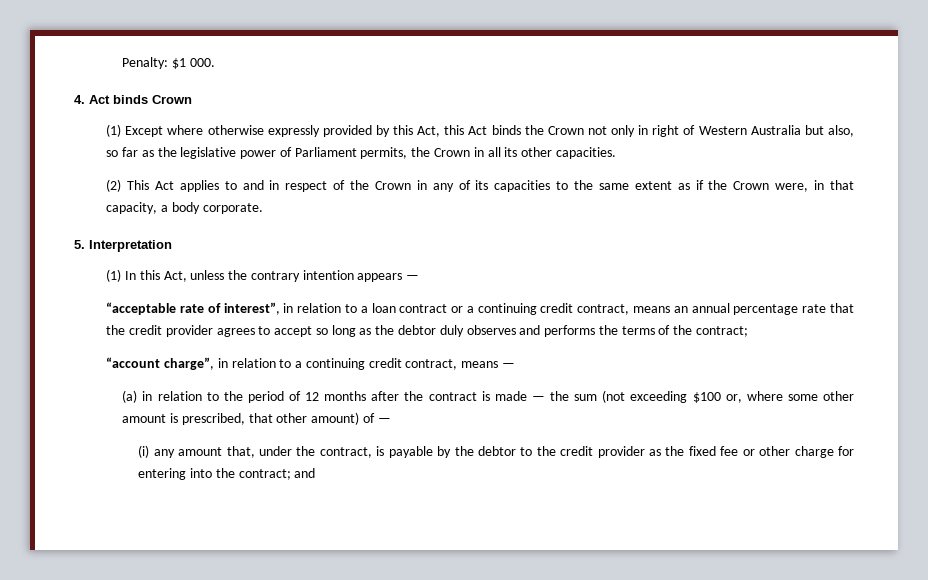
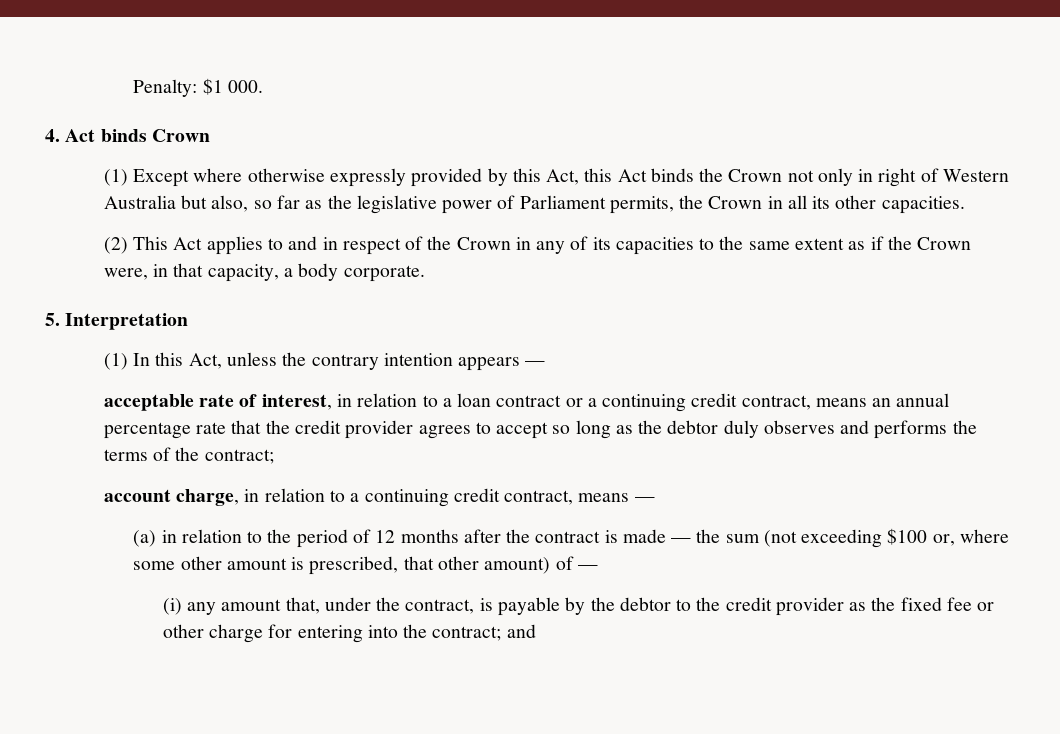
- “acceptable rate of interest”, in relation to a loan contract or a continuing credit contract, means an annual percentage rate that the credit provider agrees to accept so long as the debtor duly observes and performs the terms of the contract;
+ acceptable rate of interest, in relation to a loan contract or a continuing credit contract, means an annual percentage rate that the credit provider agrees to accept so long as the debtor duly observes and performs the terms of the contract;
- “account charge”, in relation to a continuing credit contract, means —
+ account charge, in relation to a continuing credit contract, means —

